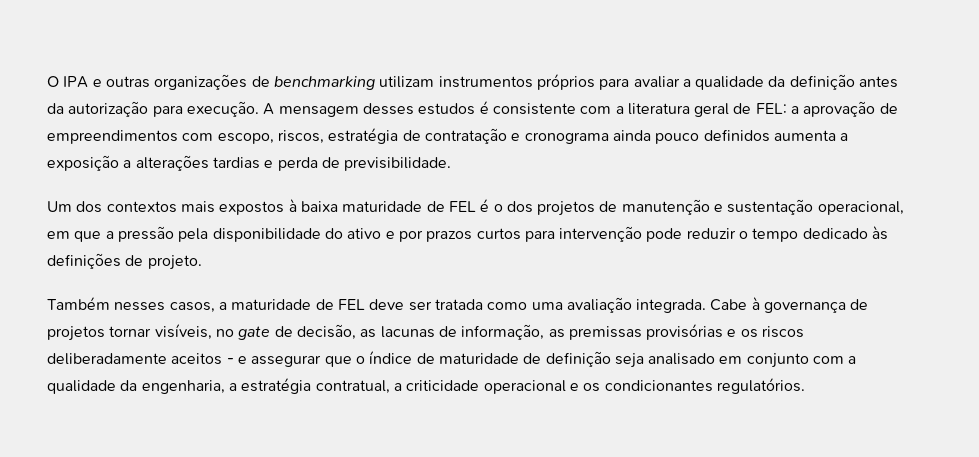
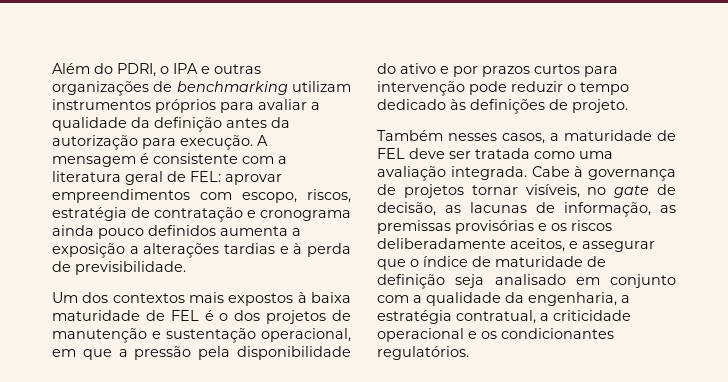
- O IPA e outras organizações de benchmarking utilizam instrumentos próprios para avaliar a qualidade da definição antes da autorização para execução.
+ Além do PDRI, o IPA e outras organizações de benchmarking utilizam instrumentos próprios para avaliar a qualidade da definição antes da autorização para execução.
- A mensagem desses estudos é consistente com a literatura geral de FEL: a aprovação de empreendimentos com escopo, riscos, estratégia de contratação e cronograma ainda pouco definidos aumenta a exposição a alterações tardias e perda de previsibilidade.
+ A mensagem é consistente com a literatura geral de FEL: aprovar empreendimentos com escopo, riscos, estratégia de contratação e cronograma ainda pouco definidos aumenta a exposição a alterações tardias e à perda de previsibilidade.
- Cabe à governança de projetos tornar visíveis, no gate de decisão, as lacunas de informação, as premissas provisórias e os riscos deliberadamente aceitos - e assegurar que o índice de maturidade de definição seja analisado em conjunto com a qualidade da engenharia, a estratégia contratual, a criticidade operacional e os condicionantes regulatórios.
+ Cabe à governança de projetos tornar visíveis, no gate de decisão, as lacunas de informação, as premissas provisórias e os riscos deliberadamente aceitos, e assegurar que o índice de maturidade de definição seja analisado em conjunto com a qualidade da engenharia, a estratégia contratual, a criticidade operacional e os condicionantes regulatórios.

